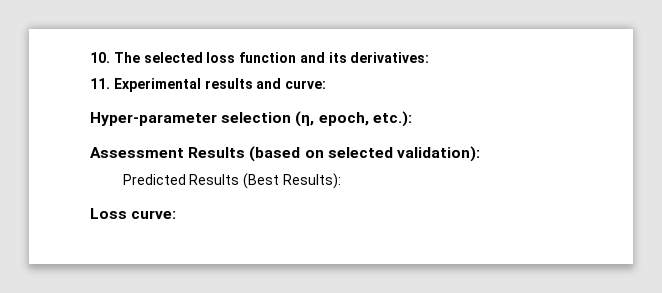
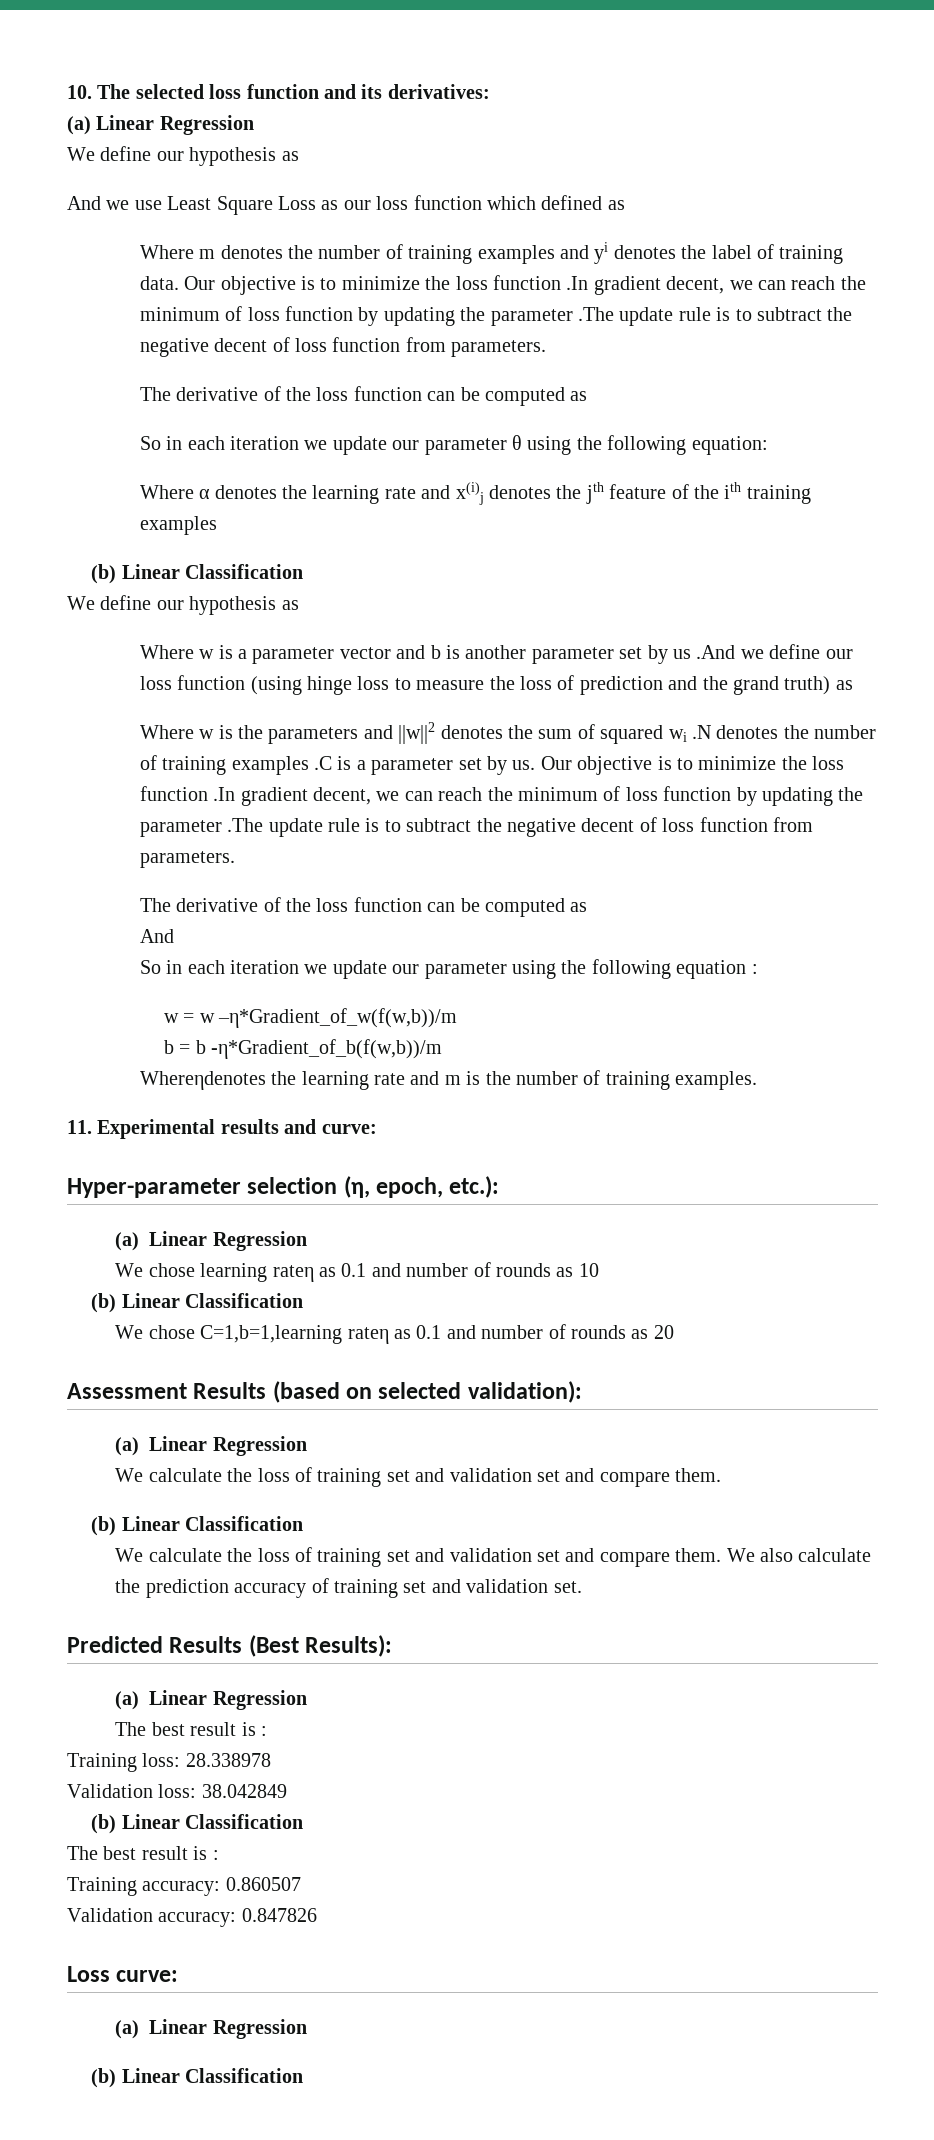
  10. The selected loss function and its derivatives:
+ (a) Linear Regression
+ We define our hypothesis as
+ And we use Least Square Loss as our loss function which defined as
+ Where m denotes the number of training examples and yi denotes the label of training data. Our objective is to minimize the loss function .In gradient decent, we can reach the minimum of loss function by updating the parameter .The update rule is to subtract the negative decent of loss function from parameters.
+ The derivative of the loss function can be computed as
+ So in each iteration we update our parameter θ using the following equation:
+ Where α denotes the learning rate and x(i)j denotes the jth feature of the ith training examples
+ (b) Linear Classification
+ We define our hypothesis as
+ Where w is a parameter vector and b is another parameter set by us .And we define our loss function (using hinge loss to measure the loss of prediction and the grand truth) as
+ Where w is the parameters and ||w||2 denotes the sum of squared wi .N denotes the number of training examples .C is a parameter set by us. Our objective is to minimize the loss function .In gradient decent, we can reach the minimum of loss function by updating the parameter .The update rule is to subtract the negative decent of loss function from parameters.
+ The derivative of the loss function can be computed as
+ And
+ So in each iteration we update our parameter using the following equation :
+ w = w –η*Gradient_of_w(f(w,b))/m
+ b = b -η*Gradient_of_b(f(w,b))/m
+ Whereηdenotes the learning rate and m is the number of training examples.
  Hyper-parameter selection (η, epoch, etc.):
+ (a) Linear Regression
+ We chose learning rateη as 0.1 and number of rounds as 10
+ (b) Linear Classification
+ We chose C=1,b=1,learning rateη as 0.1 and number of rounds as 20
  Assessment Results (based on selected validation):
+ (a) Linear Regression
+ We calculate the loss of training set and validation set and compare them.
+ (b) Linear Classification
+ We calculate the loss of training set and validation set and compare them. We also calculate the prediction accuracy of training set and validation set.
  Predicted Results (Best Results):
+ (a) Linear Regression
+ The best result is :
+ Training loss: 28.338978
+ Validation loss: 38.042849
+ (b) Linear Classification
+ The best result is :
+ Training accuracy: 0.860507
+ Validation accuracy: 0.847826
  Loss curve:
+ (a) Linear Regression
+ (b) Linear Classification

